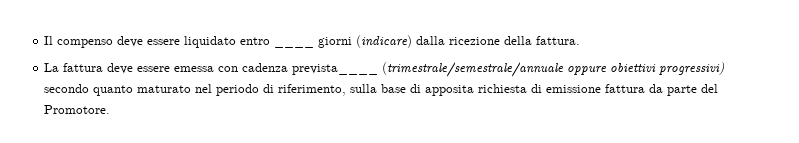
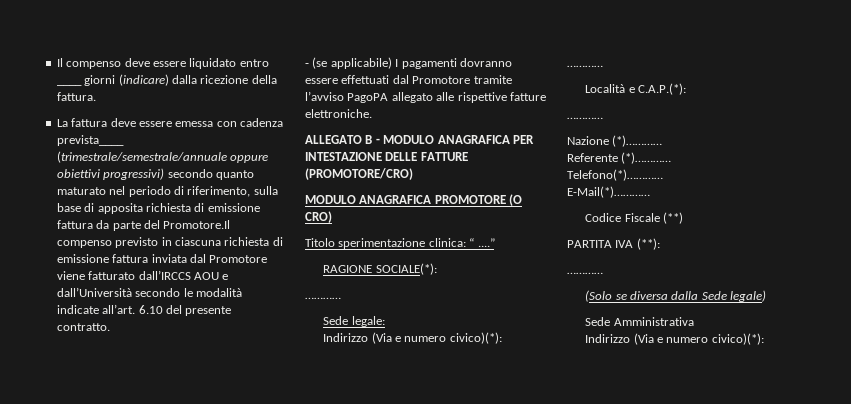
- La fattura deve essere emessa con cadenza prevista____ (trimestrale/semestrale/annuale oppure obiettivi progressivi) secondo quanto maturato nel periodo di riferimento, sulla base di apposita richiesta di emissione fattura da parte del Promotore.
+ La fattura deve essere emessa con cadenza prevista____ (trimestrale/semestrale/annuale oppure obiettivi progressivi) secondo quanto maturato nel periodo di riferimento, sulla base di apposita richiesta di emissione fattura da parte del Promotore.Il compenso previsto in ciascuna richiesta di emissione fattura inviata dal Promotore viene fatturato dall’IRCCS AOU e dall’Università secondo le modalità indicate all’art. 6.10 del presente contratto.
+ ‐ (se applicabile) I pagamenti dovranno essere effettuati dal Promotore tramite l’avviso PagoPA allegato alle rispettive fatture elettroniche.
+ ALLEGATO B - MODULO ANAGRAFICA PER INTESTAZIONE DELLE FATTURE (PROMOTORE/CRO)
+ MODULO ANAGRAFICA PROMOTORE (O CRO)
+ Titolo sperimentazione clinica: “ ....”
+ RAGIONE SOCIALE(*):
+ …………
+ Sede legale:
+ Indirizzo (Via e numero civico)(*):
+ …………
+ Località e C.A.P.(*):
+ …………
+ Nazione (*)…………
+ Referente (*)…………
+ Telefono(*)…………
+ E-Mail(*)…………
+ Codice Fiscale (**)
+ PARTITA IVA (**):
+ …………
+ (Solo se diversa dalla Sede legale)
+ Sede Amministrativa
+ Indirizzo (Via e numero civico)(*):

